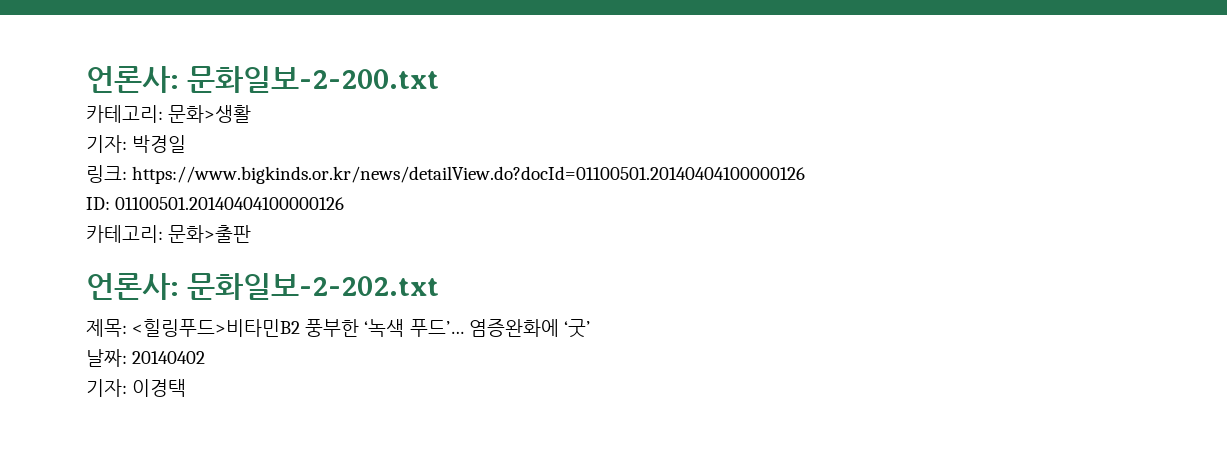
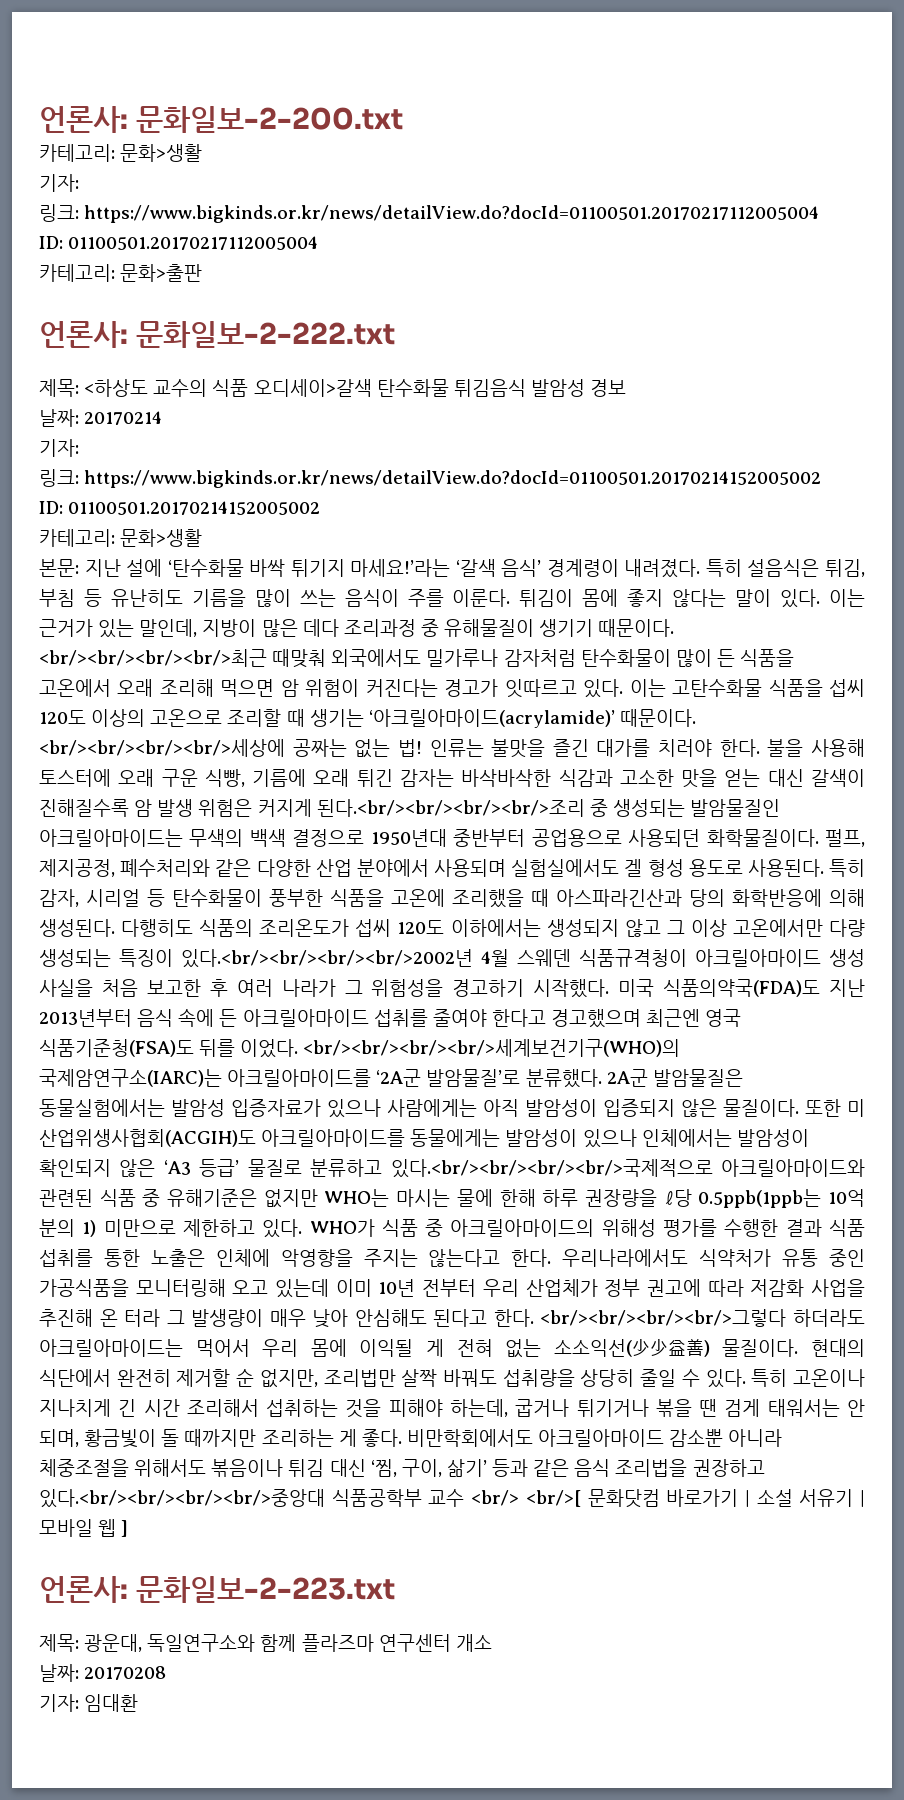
  언론사: 문화일보-2-200.txt
  카테고리: 문화>생활
- 기자: 박경일
- 링크: https://www.bigkinds.or.kr/news/detailView.do?docId=01100501.20140404100000126
- ID: 01100501.20140404100000126
+ 기자:
+ 링크: https://www.bigkinds.or.kr/news/detailView.do?docId=01100501.20170217112005004
+ ID: 01100501.20170217112005004
- 언론사: 문화일보-2-202.txt
- 제목: <힐링푸드>비타민B2 풍부한 ‘녹색 푸드’… 염증완화에 ‘굿’
- 날짜: 20140402
- 기자: 이경택
+ 언론사: 문화일보-2-222.txt
+ 제목: <하상도 교수의 식품 오디세이>갈색 탄수화물 튀김음식 발암성 경보
+ 날짜: 20170214
+ 기자:
+ 링크: https://www.bigkinds.or.kr/news/detailView.do?docId=01100501.20170214152005002
+ ID: 01100501.20170214152005002
+ 카테고리: 문화>생활
+ 본문: 지난 설에 ‘탄수화물 바싹 튀기지 마세요!’라는 ‘갈색 음식’ 경계령이 내려졌다. 특히 설음식은 튀김, 부침 등 유난히도 기름을 많이 쓰는 음식이 주를 이룬다. 튀김이 몸에 좋지 않다는 말이 있다. 이는 근거가 있는 말인데, 지방이 많은 데다 조리과정 중 유해물질이 생기기 때문이다. <br/><br/><br/><br/>최근 때맞춰 외국에서도 밀가루나 감자처럼 탄수화물이 많이 든 식품을 고온에서 오래 조리해 먹으면 암 위험이 커진다는 경고가 잇따르고 있다. 이는 고탄수화물 식품을 섭씨 120도 이상의 고온으로 조리할 때 생기는 ‘아크릴아마이드(acrylamide)’ 때문이다. <br/><br/><br/><br/>세상에 공짜는 없는 법! 인류는 불맛을 즐긴 대가를 치러야 한다. 불을 사용해 토스터에 오래 구운 식빵, 기름에 오래 튀긴 감자는 바삭바삭한 식감과 고소한 맛을 얻는 대신 갈색이 진해질수록 암 발생 위험은 커지게 된다.<br/><br/><br/><br/>조리 중 생성되는 발암물질인 아크릴아마이드는 무색의 백색 결정으로 1950년대 중반부터 공업용으로 사용되던 화학물질이다. 펄프, 제지공정, 폐수처리와 같은 다양한 산업 분야에서 사용되며 실험실에서도 겔 형성 용도로 사용된다. 특히 감자, 시리얼 등 탄수화물이 풍부한 식품을 고온에 조리했을 때 아스파라긴산과 당의 화학반응에 의해 생성된다. 다행히도 식품의 조리온도가 섭씨 120도 이하에서는 생성되지 않고 그 이상 고온에서만 다량 생성되는 특징이 있다.<br/><br/><br/><br/>2002년 4월 스웨덴 식품규격청이 아크릴아마이드 생성 사실을 처음 보고한 후 여러 나라가 그 위험성을 경고하기 시작했다. 미국 식품의약국(FDA)도 지난 2013년부터 음식 속에 든 아크릴아마이드 섭취를 줄여야 한다고 경고했으며 최근엔 영국 식품기준청(FSA)도 뒤를 이었다. <br/><br/><br/><br/>세계보건기구(WHO)의 국제암연구소(IARC)는 아크릴아마이드를 ‘2A군 발암물질’로 분류했다. 2A군 발암물질은 동물실험에서는 발암성 입증자료가 있으나 사람에게는 아직 발암성이 입증되지 않은 물질이다. 또한 미 산업위생사협회(ACGIH)도 아크릴아마이드를 동물에게는 발암성이 있으나 인체에서는 발암성이 확인되지 않은 ‘A3 등급’ 물질로 분류하고 있다.<br/><br/><br/><br/>국제적으로 아크릴아마이드와 관련된 식품 중 유해기준은 없지만 WHO는 마시는 물에 한해 하루 권장량을 ℓ당 0.5ppb(1ppb는 10억 분의 1) 미만으로 제한하고 있다. WHO가 식품 중 아크릴아마이드의 위해성 평가를 수행한 결과 식품 섭취를 통한 노출은 인체에 악영향을 주지는 않는다고 한다. 우리나라에서도 식약처가 유통 중인 가공식품을 모니터링해 오고 있는데 이미 10년 전부터 우리 산업체가 정부 권고에 따라 저감화 사업을 추진해 온 터라 그 발생량이 매우 낮아 안심해도 된다고 한다. <br/><br/><br/><br/>그렇다 하더라도 아크릴아마이드는 먹어서 우리 몸에 이익될 게 전혀 없는 소소익선(少少益善) 물질이다. 현대의 식단에서 완전히 제거할 순 없지만, 조리법만 살짝 바꿔도 섭취량을 상당히 줄일 수 있다. 특히 고온이나 지나치게 긴 시간 조리해서 섭취하는 것을 피해야 하는데, 굽거나 튀기거나 볶을 땐 검게 태워서는 안 되며, 황금빛이 돌 때까지만 조리하는 게 좋다. 비만학회에서도 아크릴아마이드 감소뿐 아니라 체중조절을 위해서도 볶음이나 튀김 대신 ‘찜, 구이, 삶기’ 등과 같은 음식 조리법을 권장하고 있다.<br/><br/><br/><br/>중앙대 식품공학부 교수 <br/> <br/>[ 문화닷컴 바로가기 | 소설 서유기 | 모바일 웹 ]
+ 언론사: 문화일보-2-223.txt
+ 제목: 광운대, 독일연구소와 함께 플라즈마 연구센터 개소
+ 날짜: 20170208
+ 기자: 임대환

